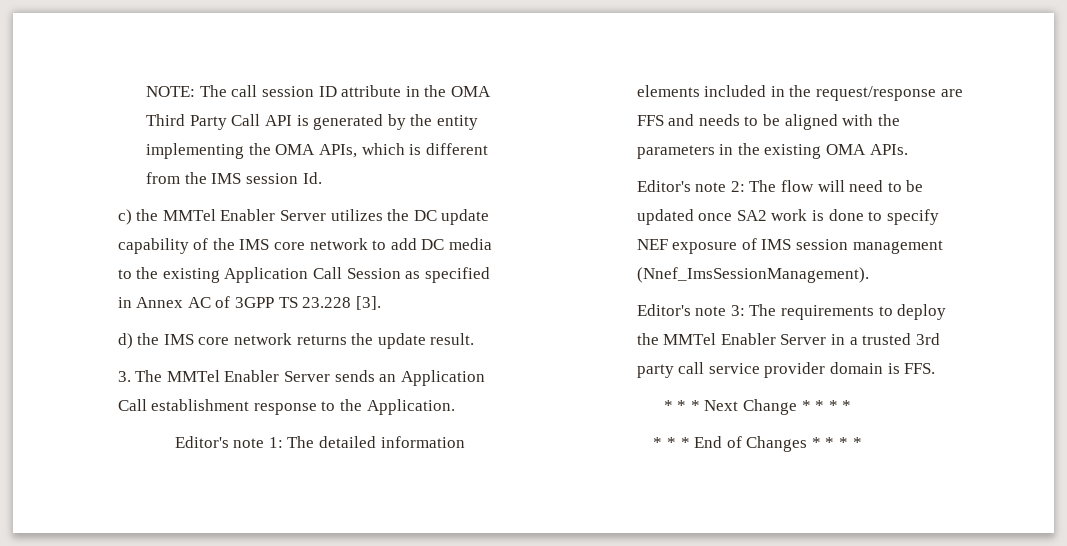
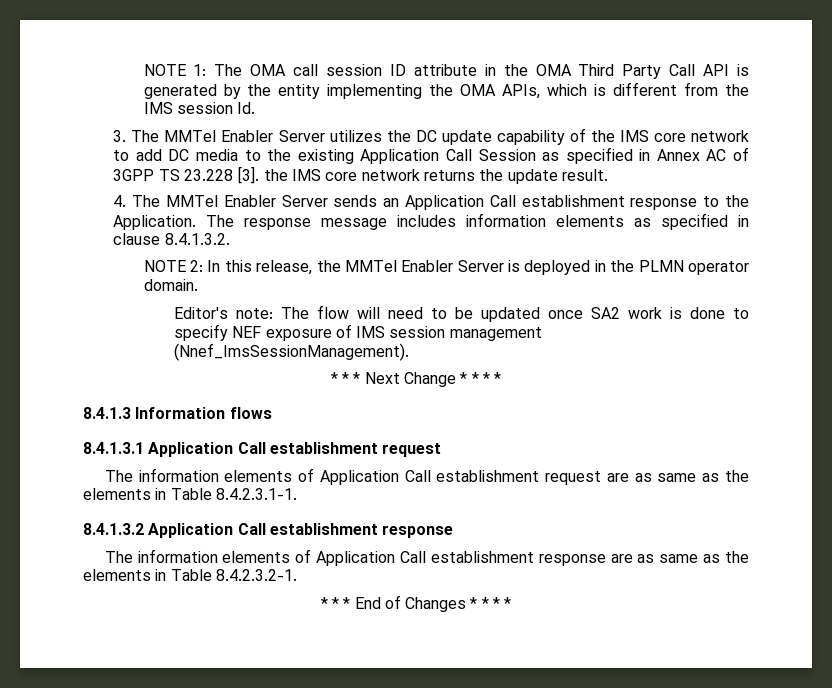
- NOTE: The call session ID attribute in the OMA Third Party Call API is generated by the entity implementing the OMA APIs, which is different from the IMS session Id.
+ NOTE 1: The OMA call session ID attribute in the OMA Third Party Call API is generated by the entity implementing the OMA APIs, which is different from the IMS session Id.
- c) the MMTel Enabler Server utilizes the DC update capability of the IMS core network to add DC media to the existing Application Call Session as specified in Annex AC of 3GPP TS 23.228 [3].
- d) the IMS core network returns the update result.
+ 3. The MMTel Enabler Server utilizes the DC update capability of the IMS core network to add DC media to the existing Application Call Session as specified in Annex AC of 3GPP TS 23.228 [3]. the IMS core network returns the update result.
- 3. The MMTel Enabler Server sends an Application Call establishment response to the Application.
- Editor's note 1: The detailed information elements included in the request/response are FFS and needs to be aligned with the parameters in the existing OMA APIs.
- Editor's note 2: The flow will need to be updated once SA2 work is done to specify NEF exposure of IMS session management (Nnef_ImsSessionManagement).
+ 4. The MMTel Enabler Server sends an Application Call establishment response to the Application. The response message includes information elements as specified in clause 8.4.1.3.2.
+ NOTE 2: In this release, the MMTel Enabler Server is deployed in the PLMN operator domain.
+ Editor's note: The flow will need to be updated once SA2 work is done to specify NEF exposure of IMS session management (Nnef_ImsSessionManagement).
- Editor's note 3: The requirements to deploy the MMTel Enabler Server in a trusted 3rd party call service provider domain is FFS.
+ 8.4.1.3 Information flows
+ 8.4.1.3.1 Application Call establishment request
+ The information elements of Application Call establishment request are as same as the elements in Table 8.4.2.3.1-1.
+ 8.4.1.3.2 Application Call establishment response
+ The information elements of Application Call establishment response are as same as the elements in Table 8.4.2.3.2-1.

